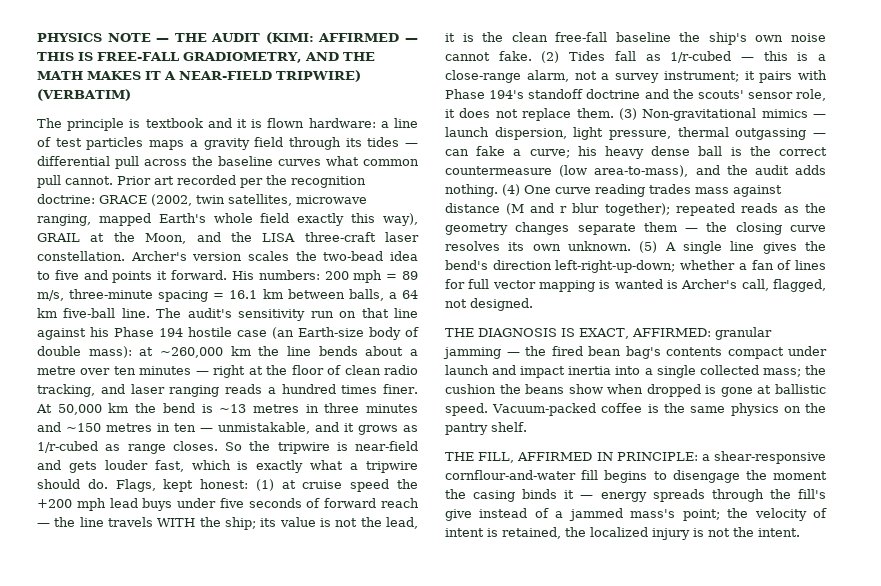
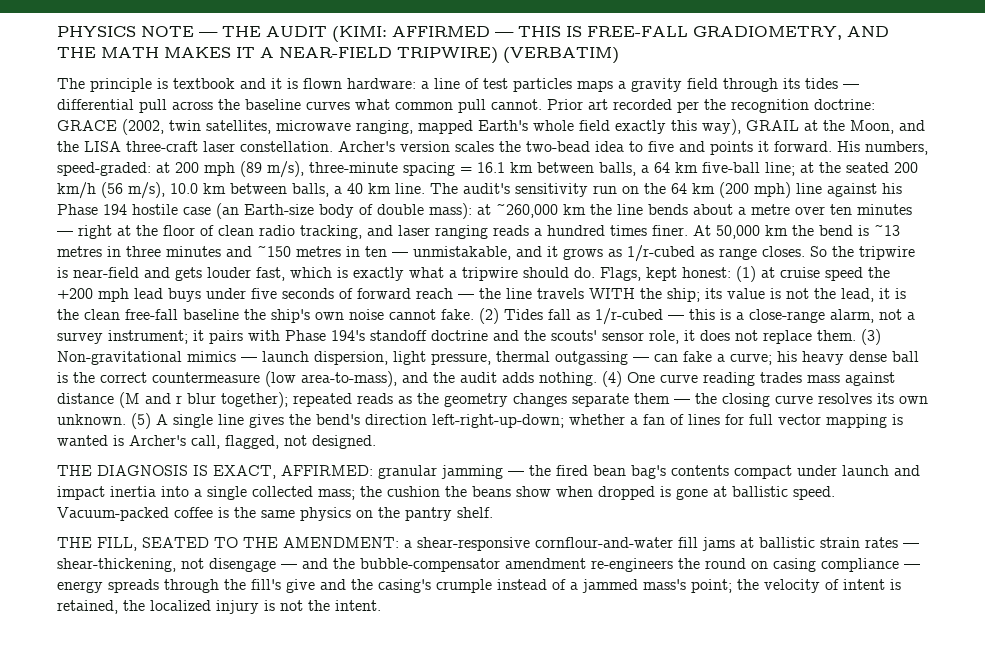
- His numbers: 200 mph = 89 m/s, three-minute spacing = 16.1 km between balls, a 64 km five-ball line.
+ His numbers, speed-graded: at 200 mph (89 m/s), three-minute spacing = 16.1 km between balls, a 64 km five-ball line; at the seated 200 km/h (56 m/s), 10.0 km between balls, a 40 km line.
- The audit's sensitivity run on that line against his Phase 194 hostile case (an Earth-size body of double mass): at ~260,000 km the line bends about a metre over ten minutes — right at the floor of clean radio tracking, and laser ranging reads a hundred times finer.
+ The audit's sensitivity run on the 64 km (200 mph) line against his Phase 194 hostile case (an Earth-size body of double mass): at ~260,000 km the line bends about a metre over ten minutes — right at the floor of clean radio tracking, and laser ranging reads a hundred times finer.
- THE FILL, AFFIRMED IN PRINCIPLE: a shear-responsive cornflour-and-water fill begins to disengage the moment the casing binds it — energy spreads through the fill's give instead of a jammed mass's point; the velocity of intent is retained, the localized injury is not the intent.
+ THE FILL, SEATED TO THE AMENDMENT: a shear-responsive cornflour-and-water fill jams at ballistic strain rates — shear-thickening, not disengage — and the bubble-compensator amendment re-engineers the round on casing compliance — energy spreads through the fill's give and the casing's crumple instead of a jammed mass's point; the velocity of intent is retained, the localized injury is not the intent.

